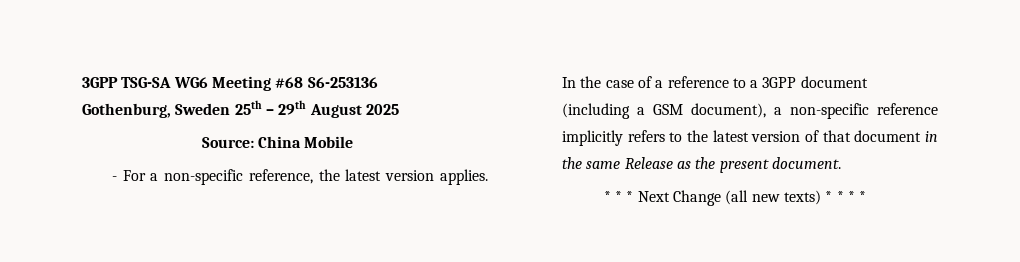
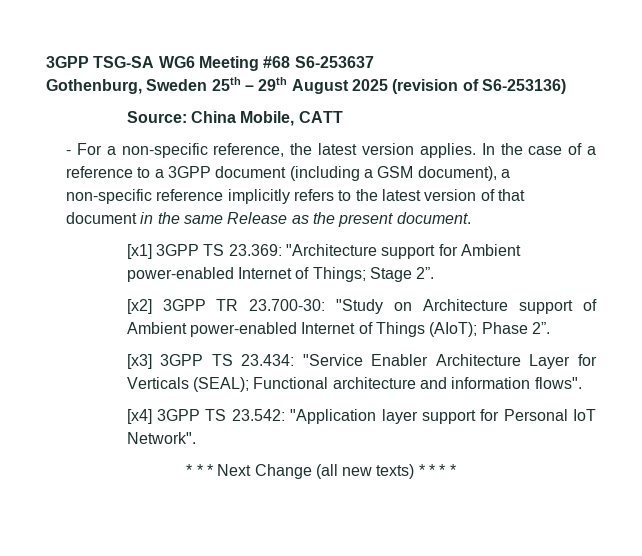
- 3GPP TSG-SA WG6 Meeting #68 S6-253136
+ 3GPP TSG-SA WG6 Meeting #68 S6-253637
- Gothenburg, Sweden 25th – 29th August 2025
+ Gothenburg, Sweden 25th – 29th August 2025 (revision of S6-253136)
- Source: China Mobile
+ Source: China Mobile, CATT
+ [x1] 3GPP TS 23.369: "Architecture support for Ambient power-enabled Internet of Things; Stage 2”.
+ [x2] 3GPP TR 23.700-30: "Study on Architecture support of Ambient power-enabled Internet of Things (AIoT); Phase 2”.
+ [x3] 3GPP TS 23.434: "Service Enabler Architecture Layer for Verticals (SEAL); Functional architecture and information flows".
+ [x4] 3GPP TS 23.542: "Application layer support for Personal IoT Network".

